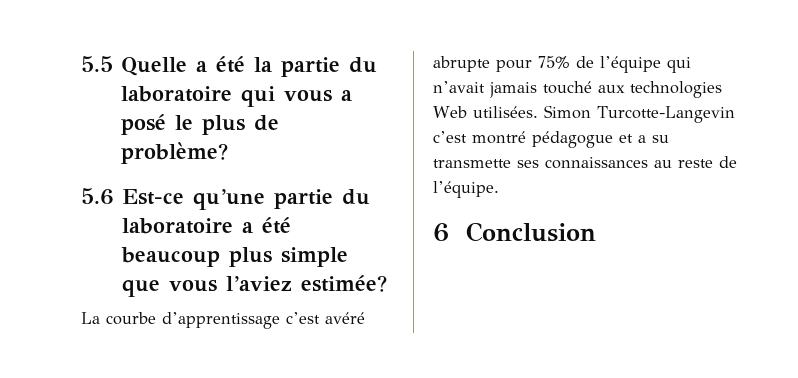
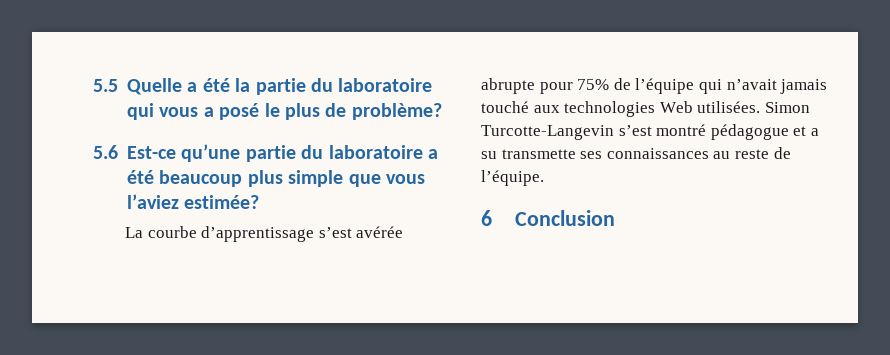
- La courbe d’apprentissage c’est avéré abrupte pour 75% de l’équipe qui n’avait jamais touché aux technologies Web utilisées.
+ La courbe d’apprentissage s’est avérée abrupte pour 75% de l’équipe qui n’avait jamais touché aux technologies Web utilisées.
- Simon Turcotte-Langevin c’est montré pédagogue et a su transmette ses connaissances au reste de l’équipe.
+ Simon Turcotte-Langevin s’est montré pédagogue et a su transmette ses connaissances au reste de l’équipe.

